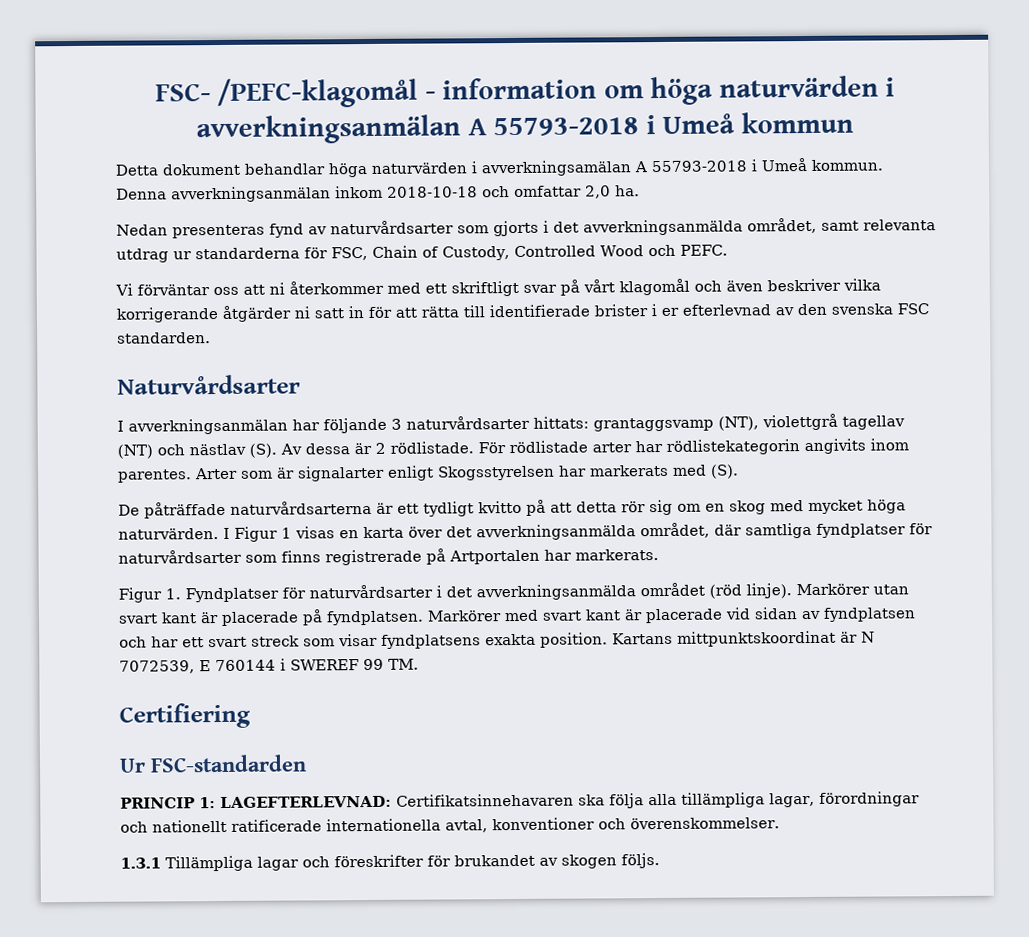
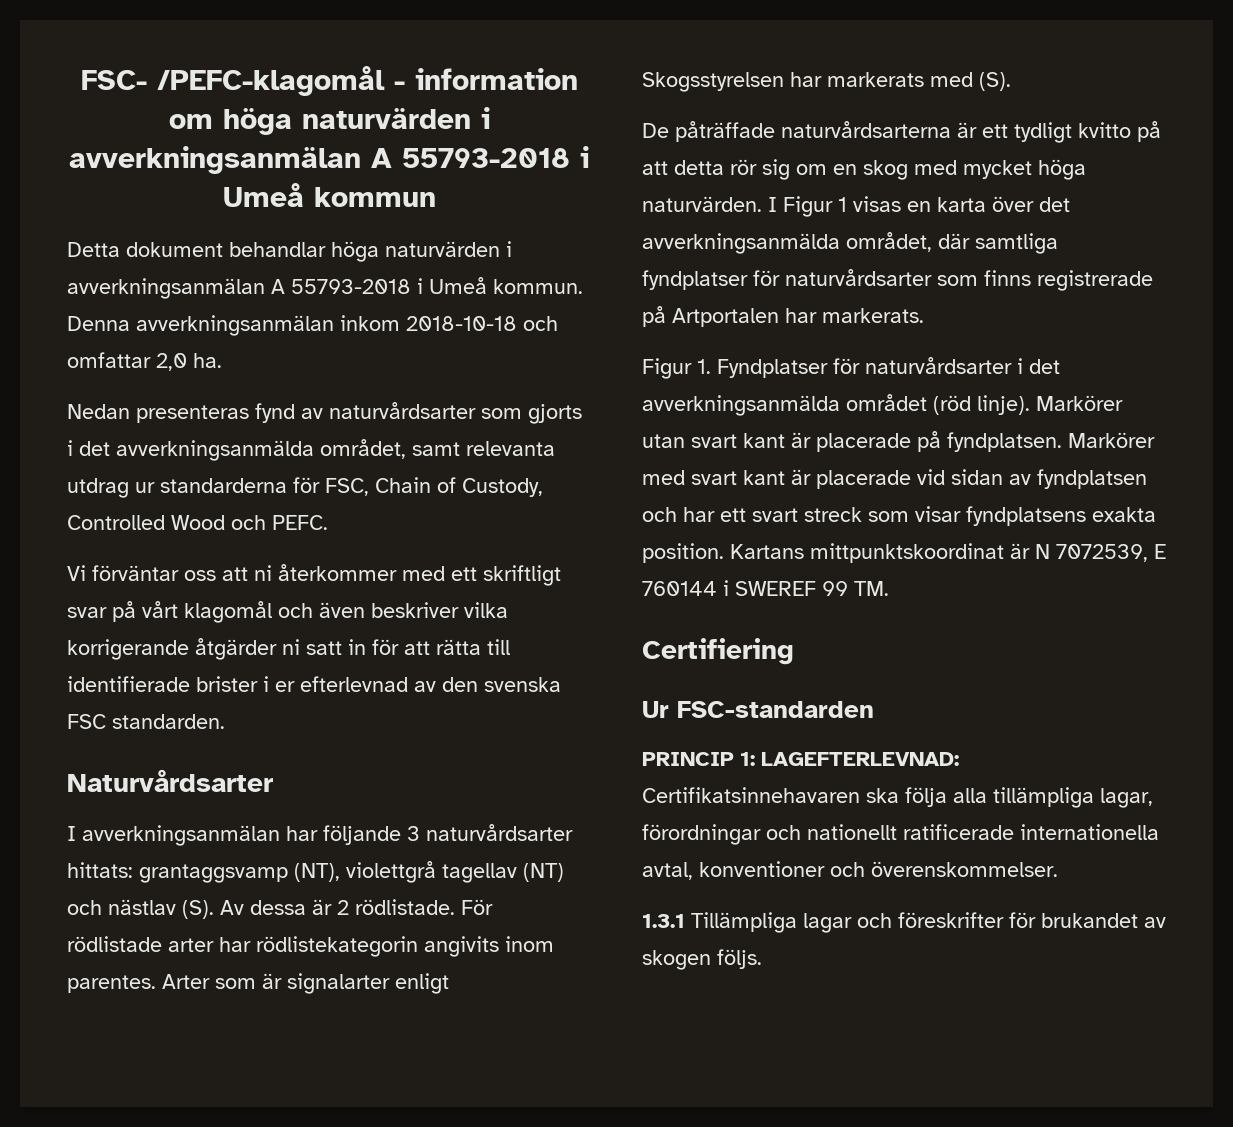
- Detta dokument behandlar höga naturvärden i avverkningsamälan A 55793-2018 i Umeå kommun.
+ Detta dokument behandlar höga naturvärden i avverkningsanmälan A 55793-2018 i Umeå kommun.

